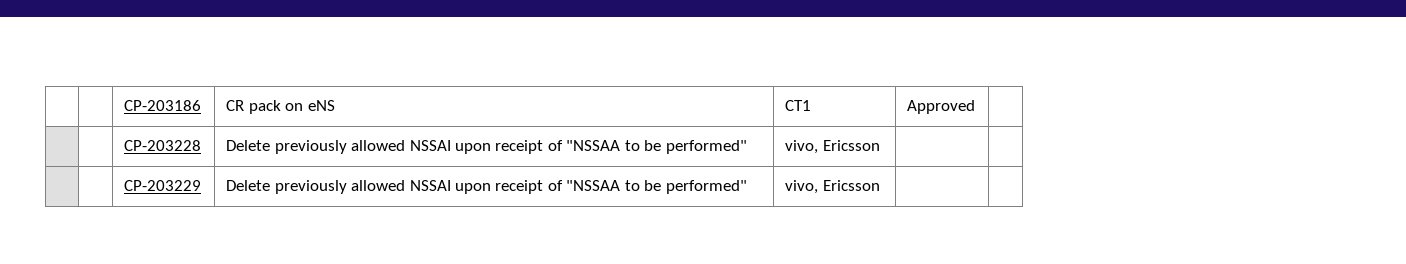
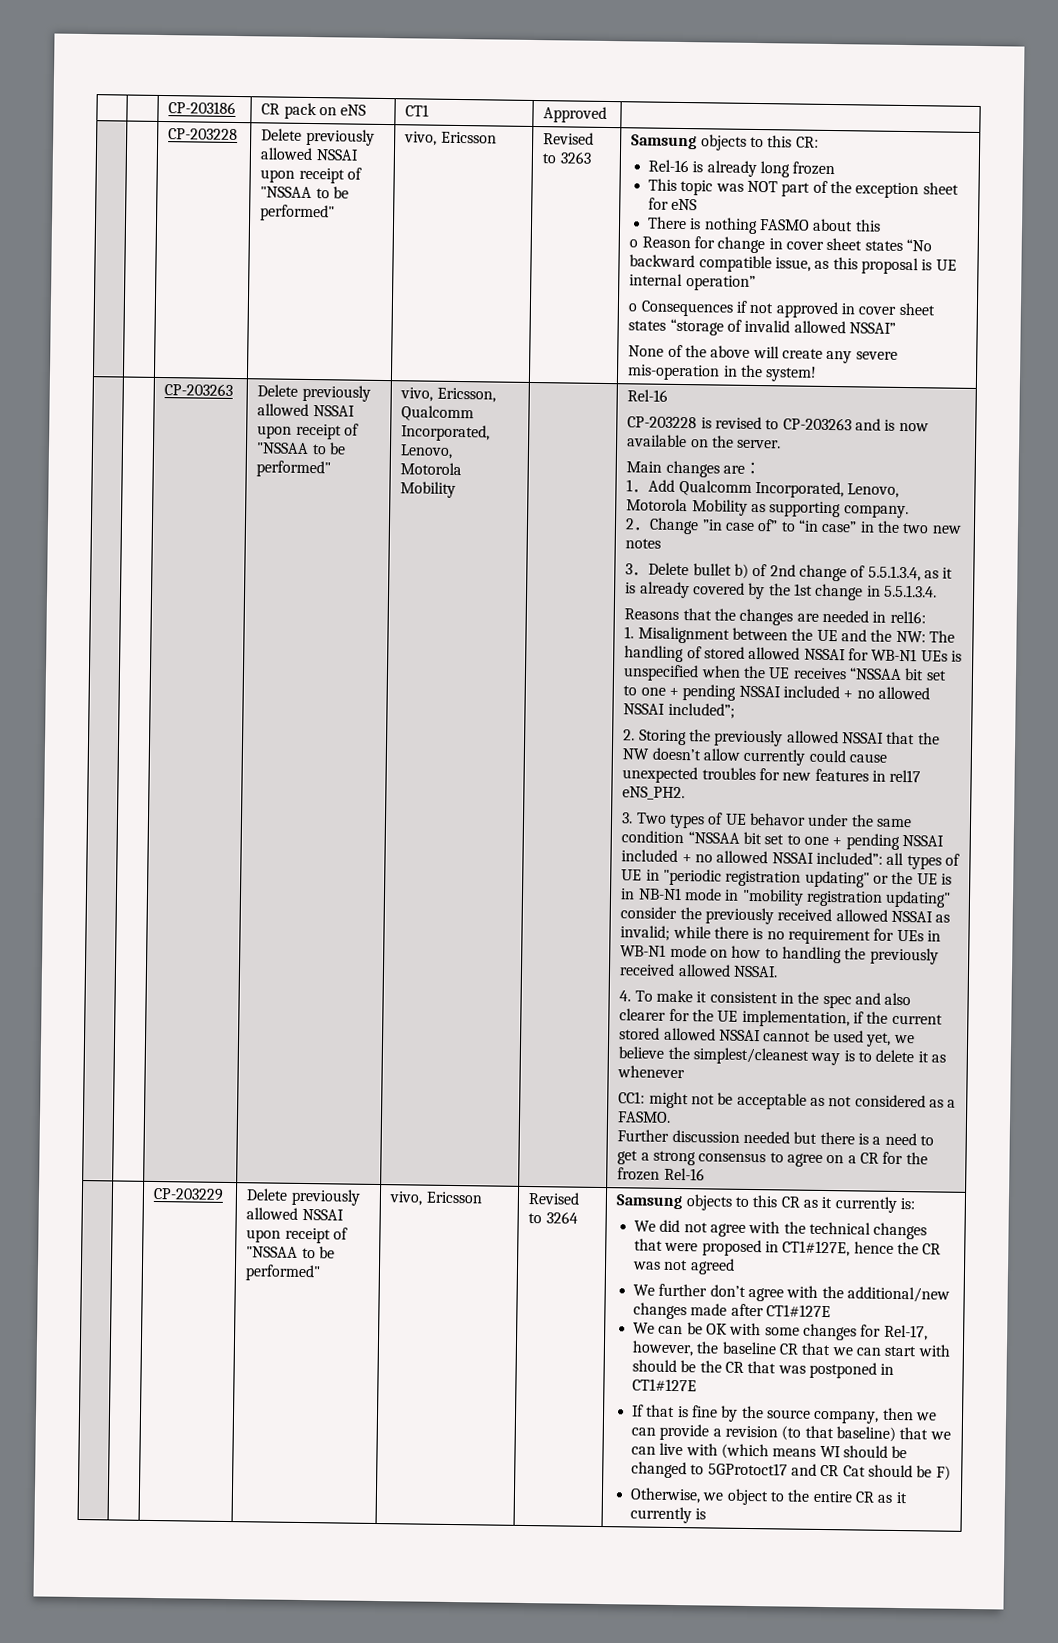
+ Revised to 3263 | Samsung objects to this CR:
+ Rel-16 is already long frozen
+ This topic was NOT part of the exception sheet for eNS
+ There is nothing FASMO about this
+ o Reason for change in cover sheet states “No backward compatible issue, as this proposal is UE internal operation”
+ o Consequences if not approved in cover sheet states “storage of invalid allowed NSSAI”
+ None of the above will create any severe mis-operation in the system!
+ | | CP-203263 | Delete previously allowed NSSAI upon receipt of "NSSAA to be performed" | vivo, Ericsson, Qualcomm Incorporated, Lenovo, Motorola Mobility | | Rel-16
+ CP-203228 is revised to CP-203263 and is now available on the server.
+ Main changes are：
+ 1．Add Qualcomm Incorporated, Lenovo, Motorola Mobility as supporting company.
+ 2．Change ”in case of” to “in case” in the two new notes
+ 3．Delete bullet b) of 2nd change of 5.5.1.3.4, as it is already covered by the 1st change in 5.5.1.3.4.
+ Reasons that the changes are needed in rel16:
+ 1. Misalignment between the UE and the NW: The handling of stored allowed NSSAI for WB-N1 UEs is unspecified when the UE receives “NSSAA bit set to one + pending NSSAI included + no allowed NSSAI included”;
+ 2. Storing the previously allowed NSSAI that the NW doesn’t allow currently could cause unexpected troubles for new features in rel17 eNS_PH2.
+ 3. Two types of UE behavor under the same condition “NSSAA bit set to one + pending NSSAI included + no allowed NSSAI included”: all types of UE in "periodic registration updating" or the UE is in NB-N1 mode in "mobility registration updating" consider the previously received allowed NSSAI as invalid; while there is no requirement for UEs in WB-N1 mode on how to handling the previously received allowed NSSAI.
+ 4. To make it consistent in the spec and also clearer for the UE implementation, if the current stored allowed NSSAI cannot be used yet, we believe the simplest/cleanest way is to delete it as whenever
+ CC1: might not be acceptable as not considered as a FASMO.
+ Further discussion needed but there is a need to get a strong consensus to agree on a CR for the frozen Rel-16
+ Revised to 3264 | Samsung objects to this CR as it currently is:
+ We did not agree with the technical changes that were proposed in CT1#127E, hence the CR was not agreed
+ We further don’t agree with the additional/new changes made after CT1#127E
+ We can be OK with some changes for Rel-17, however, the baseline CR that we can start with should be the CR that was postponed in CT1#127E
+ If that is fine by the source company, then we can provide a revision (to that baseline) that we can live with (which means WI should be changed to 5GProtoct17 and CR Cat should be F)
+ Otherwise, we object to the entire CR as it currently is

